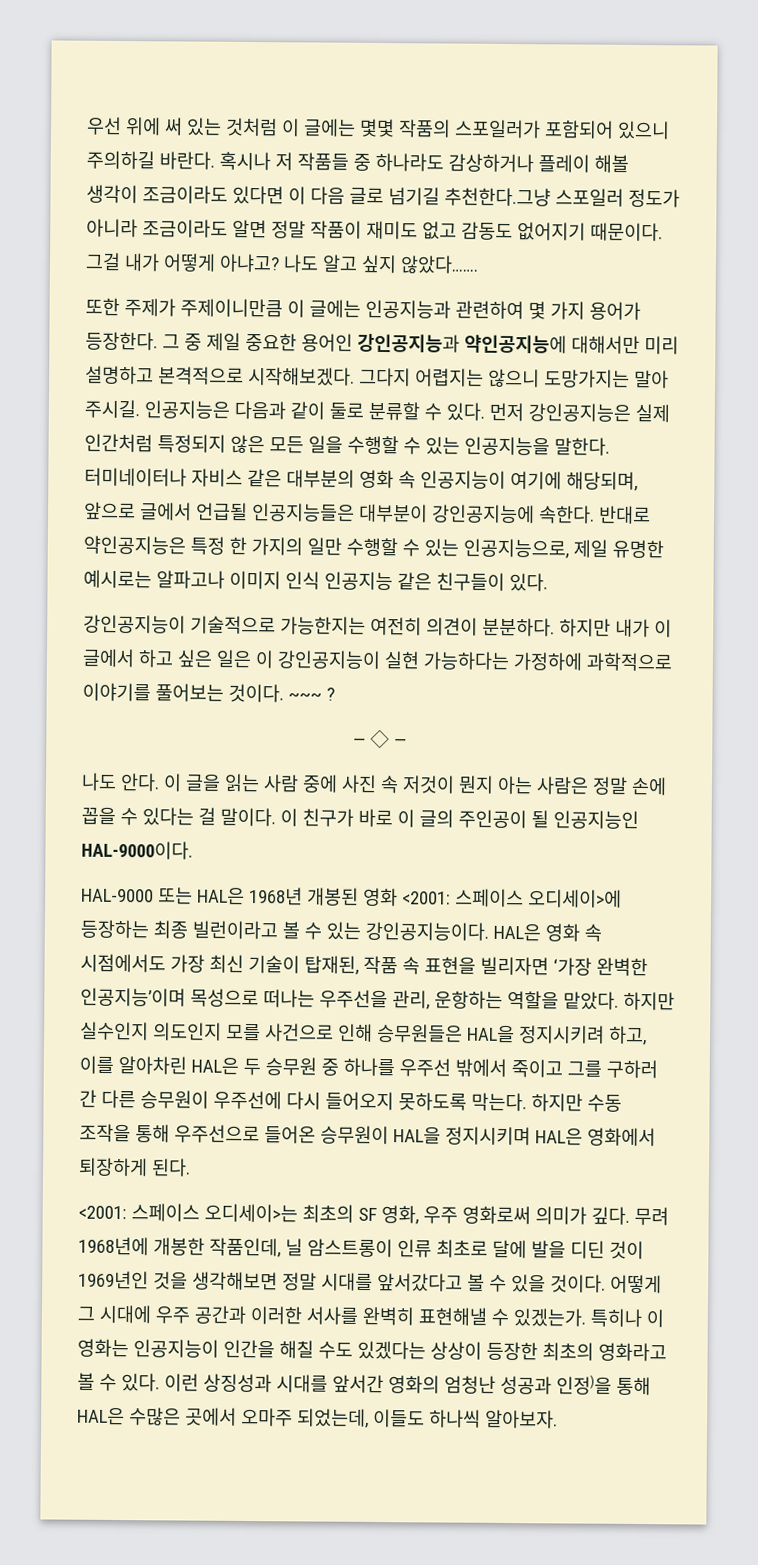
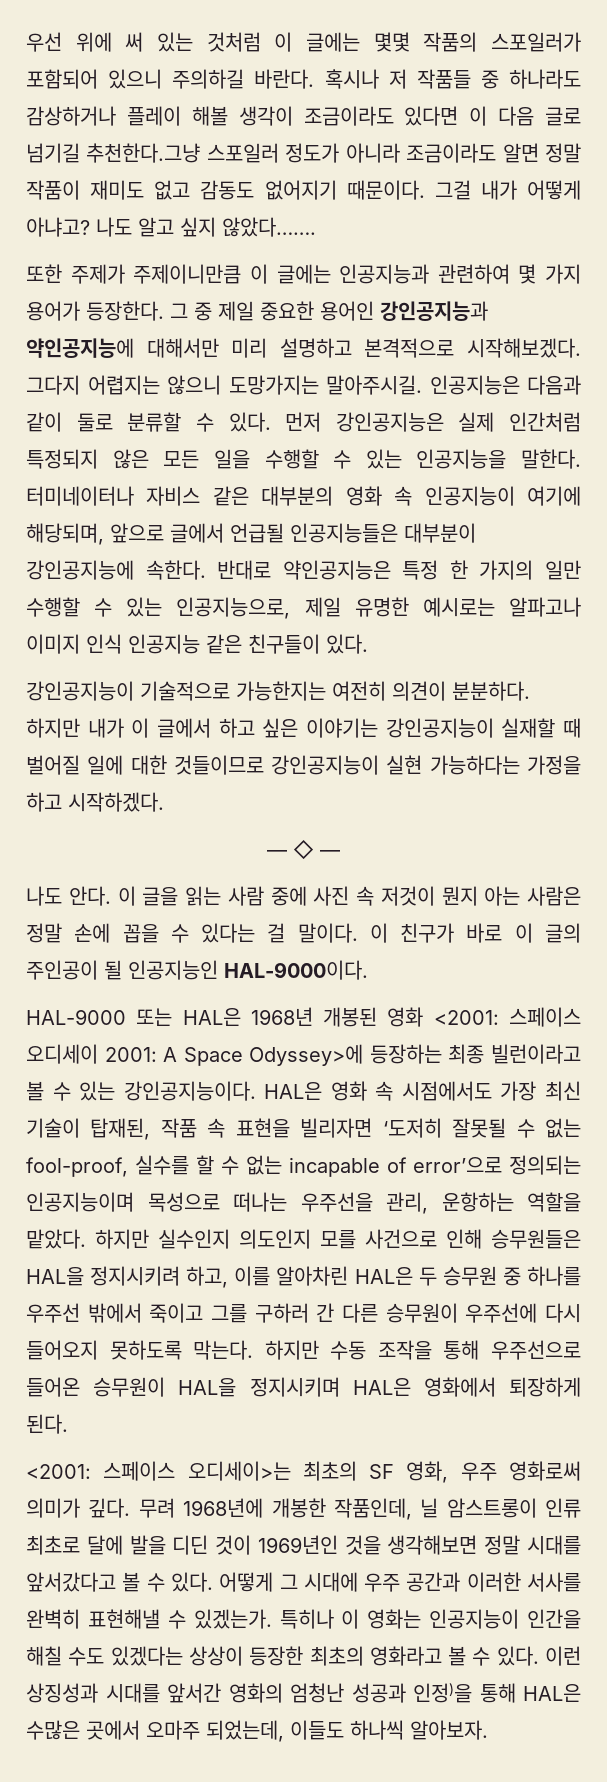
- 그다지 어렵지는 않으니 도망가지는 말아 주시길.
+ 그다지 어렵지는 않으니 도망가지는 말아주시길.
- 하지만 내가 이 글에서 하고 싶은 일은 이 강인공지능이 실현 가능하다는 가정하에 과학적으로 이야기를 풀어보는 것이다. ~~~ ?
+ 하지만 내가 이 글에서 하고 싶은 이야기는 강인공지능이 실재할 때 벌어질 일에 대한 것들이므로 강인공지능이 실현 가능하다는 가정을 하고 시작하겠다.
- HAL-9000 또는 HAL은 1968년 개봉된 영화 <2001: 스페이스 오디세이>에 등장하는 최종 빌런이라고 볼 수 있는 강인공지능이다.
+ HAL-9000 또는 HAL은 1968년 개봉된 영화 <2001: 스페이스 오디세이 2001: A Space Odyssey>에 등장하는 최종 빌런이라고 볼 수 있는 강인공지능이다.
- HAL은 영화 속 시점에서도 가장 최신 기술이 탑재된, 작품 속 표현을 빌리자면 ‘가장 완벽한 인공지능’이며 목성으로 떠나는 우주선을 관리, 운항하는 역할을 맡았다.
+ HAL은 영화 속 시점에서도 가장 최신 기술이 탑재된, 작품 속 표현을 빌리자면 ‘도저히 잘못될 수 없는 fool-proof, 실수를 할 수 없는 incapable of error’으로 정의되는 인공지능이며 목성으로 떠나는 우주선을 관리, 운항하는 역할을 맡았다.
- 무려 1968년에 개봉한 작품인데, 닐 암스트롱이 인류 최초로 달에 발을 디딘 것이 1969년인 것을 생각해보면 정말 시대를 앞서갔다고 볼 수 있을 것이다.
+ 무려 1968년에 개봉한 작품인데, 닐 암스트롱이 인류 최초로 달에 발을 디딘 것이 1969년인 것을 생각해보면 정말 시대를 앞서갔다고 볼 수 있다.

